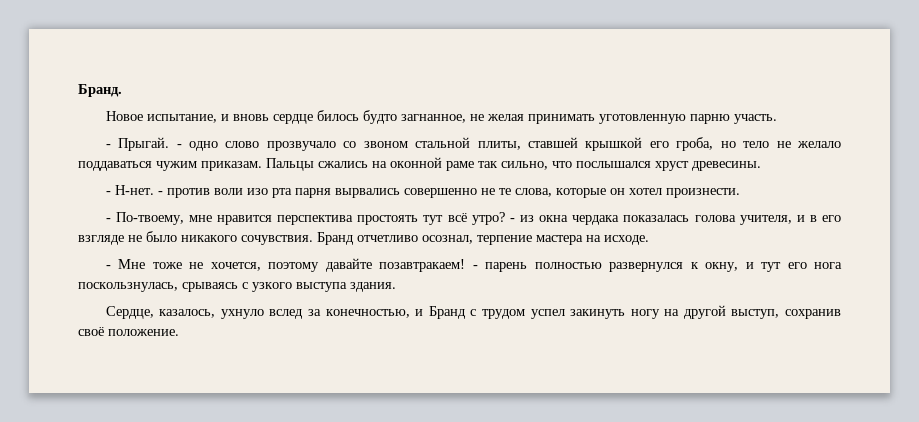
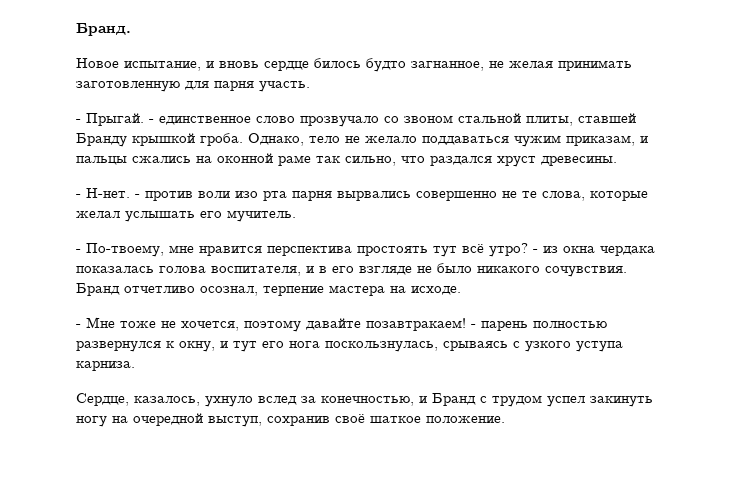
- Новое испытание, и вновь сердце билось будто загнанное, не желая принимать уготовленную парню участь.
+ Новое испытание, и вновь сердце билось будто загнанное, не желая принимать заготовленную для парня участь.
- - одно слово прозвучало со звоном стальной плиты, ставшей крышкой его гроба, но тело не желало поддаваться чужим приказам. Пальцы сжались на оконной раме так сильно, что послышался хруст древесины.
+ - единственное слово прозвучало со звоном стальной плиты, ставшей Бранду крышкой гроба. Однако, тело не желало поддаваться чужим приказам, и пальцы сжались на оконной раме так сильно, что раздался хруст древесины.
- - против воли изо рта парня вырвались совершенно не те слова, которые он хотел произнести.
+ - против воли изо рта парня вырвались совершенно не те слова, которые желал услышать его мучитель.
- - из окна чердака показалась голова учителя, и в его взгляде не было никакого сочувствия.
+ - из окна чердака показалась голова воспитателя, и в его взгляде не было никакого сочувствия.
- - парень полностью развернулся к окну, и тут его нога поскользнулась, срываясь с узкого выступа здания.
+ - парень полностью развернулся к окну, и тут его нога поскользнулась, срываясь с узкого уступа карниза.
- Сердце, казалось, ухнуло вслед за конечностью, и Бранд с трудом успел закинуть ногу на другой выступ, сохранив своё положение.
+ Сердце, казалось, ухнуло вслед за конечностью, и Бранд с трудом успел закинуть ногу на очередной выступ, сохранив своё шаткое положение.

